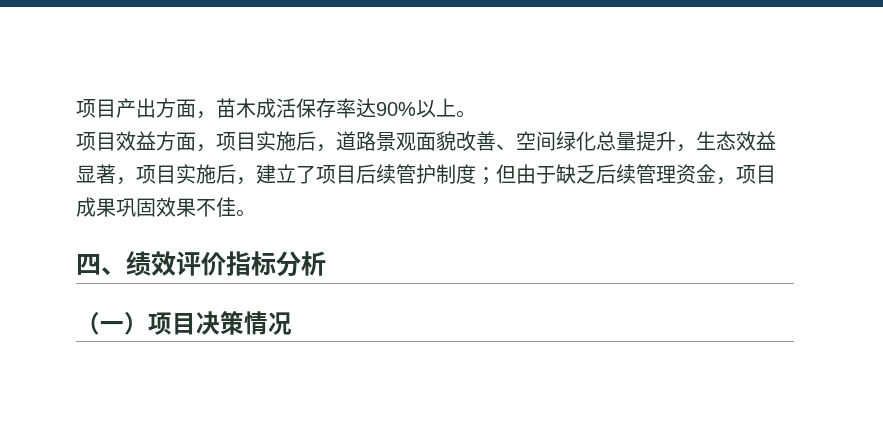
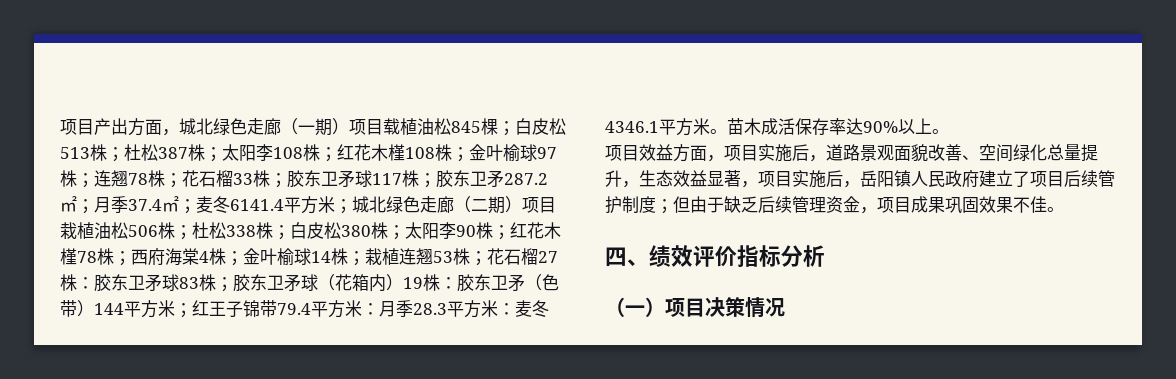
- 项目产出方面，苗木成活保存率达90%以上。
+ 项目产出方面，城北绿色走廊（一期）项目载植油松845棵；白皮松513株；杜松387株；太阳李108株；红花木槿108株；金叶榆球97株；连翘78株；花石榴33株；胶东卫矛球117株；胶东卫矛287.2㎡；月季37.4㎡；麦冬6141.4平方米；城北绿色走廊（二期）项目栽植油松506株；杜松338株；白皮松380株；太阳李90株；红花木槿78株；西府海棠4株；金叶榆球14株；栽植连翘53株；花石榴27株：胶东卫矛球83株；胶东卫矛球（花箱内）19株：胶东卫矛（色带）144平方米；红王子锦带79.4平方米：月季28.3平方米：麦冬4346.1平方米。苗木成活保存率达90%以上。
- 项目效益方面，项目实施后，道路景观面貌改善、空间绿化总量提升，生态效益显著，项目实施后，建立了项目后续管护制度；但由于缺乏后续管理资金，项目成果巩固效果不佳。
+ 项目效益方面，项目实施后，道路景观面貌改善、空间绿化总量提升，生态效益显著，项目实施后，岳阳镇人民政府建立了项目后续管护制度；但由于缺乏后续管理资金，项目成果巩固效果不佳。

